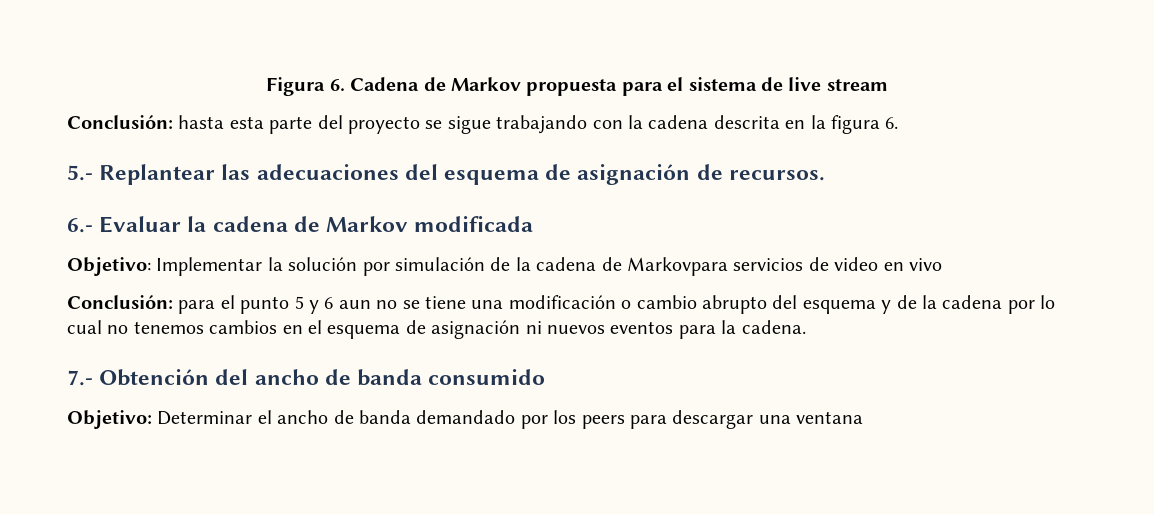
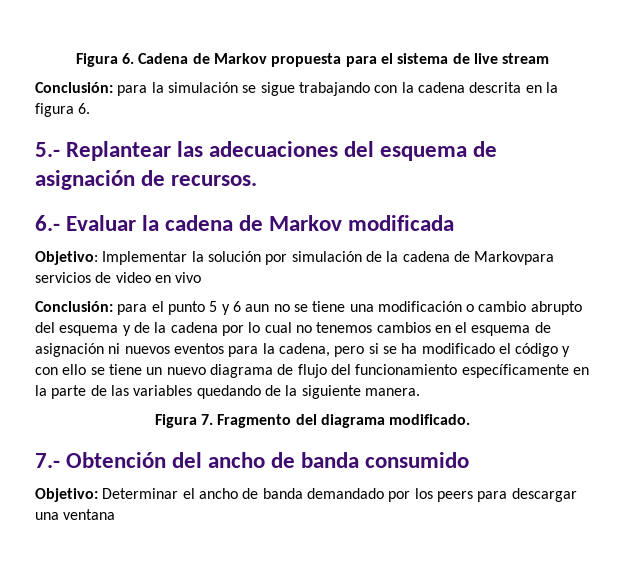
- Conclusión: hasta esta parte del proyecto se sigue trabajando con la cadena descrita en la figura 6.
+ Conclusión: para la simulación se sigue trabajando con la cadena descrita en la figura 6.
- Conclusión: para el punto 5 y 6 aun no se tiene una modificación o cambio abrupto del esquema y de la cadena por lo cual no tenemos cambios en el esquema de asignación ni nuevos eventos para la cadena.
+ Conclusión: para el punto 5 y 6 aun no se tiene una modificación o cambio abrupto del esquema y de la cadena por lo cual no tenemos cambios en el esquema de asignación ni nuevos eventos para la cadena, pero si se ha modificado el código y con ello se tiene un nuevo diagrama de flujo del funcionamiento específicamente en la parte de las variables quedando de la siguiente manera.
+ Figura 7. Fragmento del diagrama modificado.

